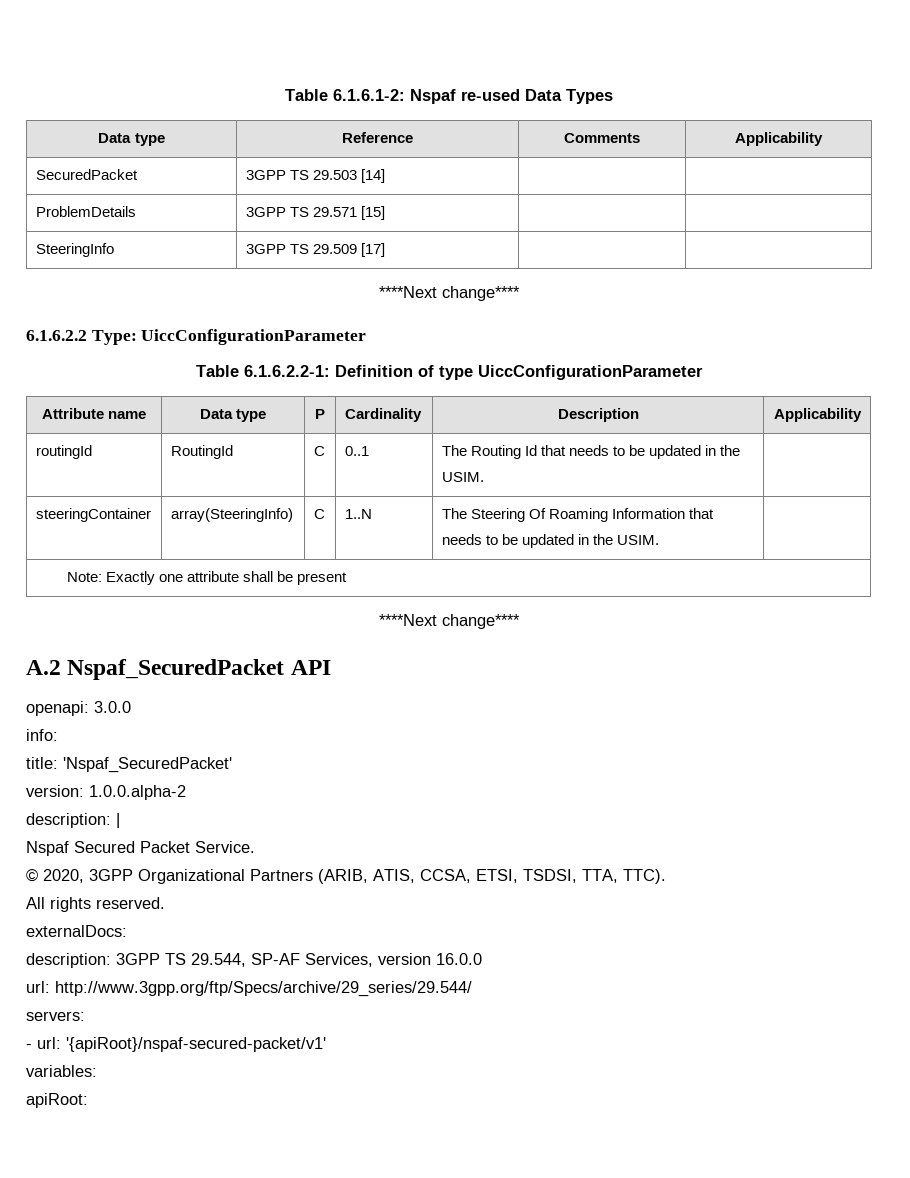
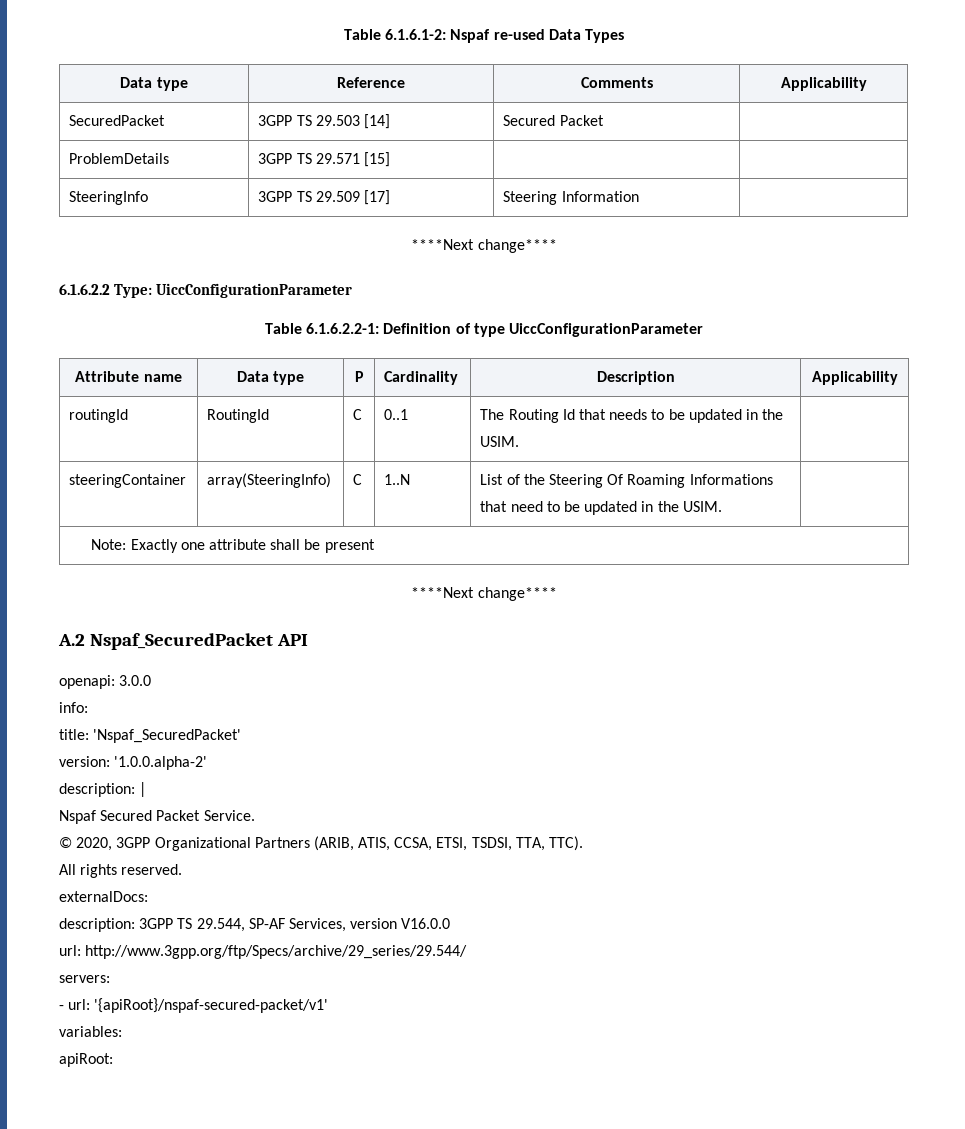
- SecuredPacket | 3GPP TS 29.503 [14] | |
+ SecuredPacket | 3GPP TS 29.503 [14] | Secured Packet |
- SteeringInfo | 3GPP TS 29.509 [17] | |
+ SteeringInfo | 3GPP TS 29.509 [17] | Steering Information |
- steeringContainer | array(SteeringInfo) | C | 1..N | The Steering Of Roaming Information that needs to be updated in the USIM. |
+ steeringContainer | array(SteeringInfo) | C | 1..N | List of the Steering Of Roaming Informations that need to be updated in the USIM. |
- version: 1.0.0.alpha-2
+ version: '1.0.0.alpha-2'
- description: 3GPP TS 29.544, SP-AF Services, version 16.0.0
+ description: 3GPP TS 29.544, SP-AF Services, version V16.0.0

